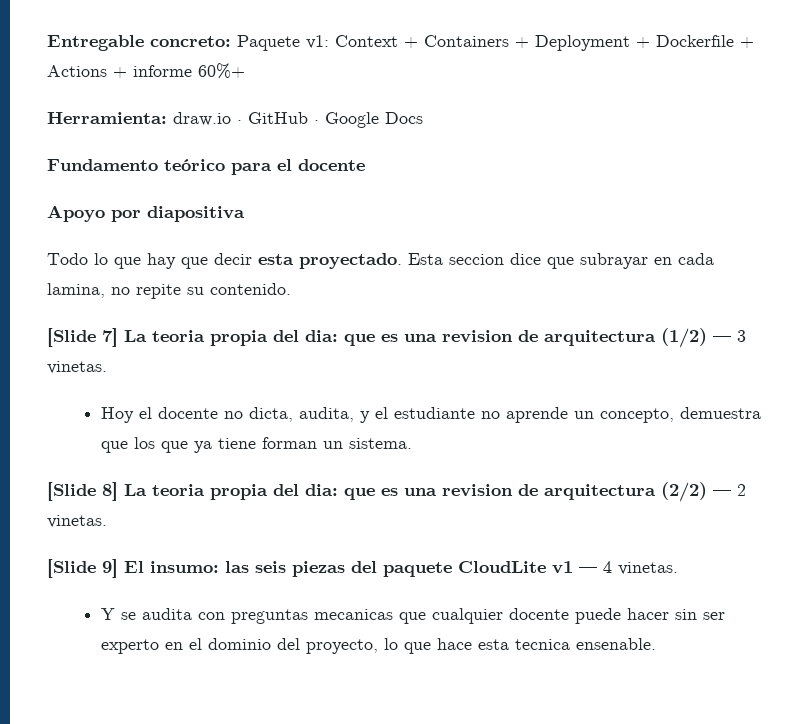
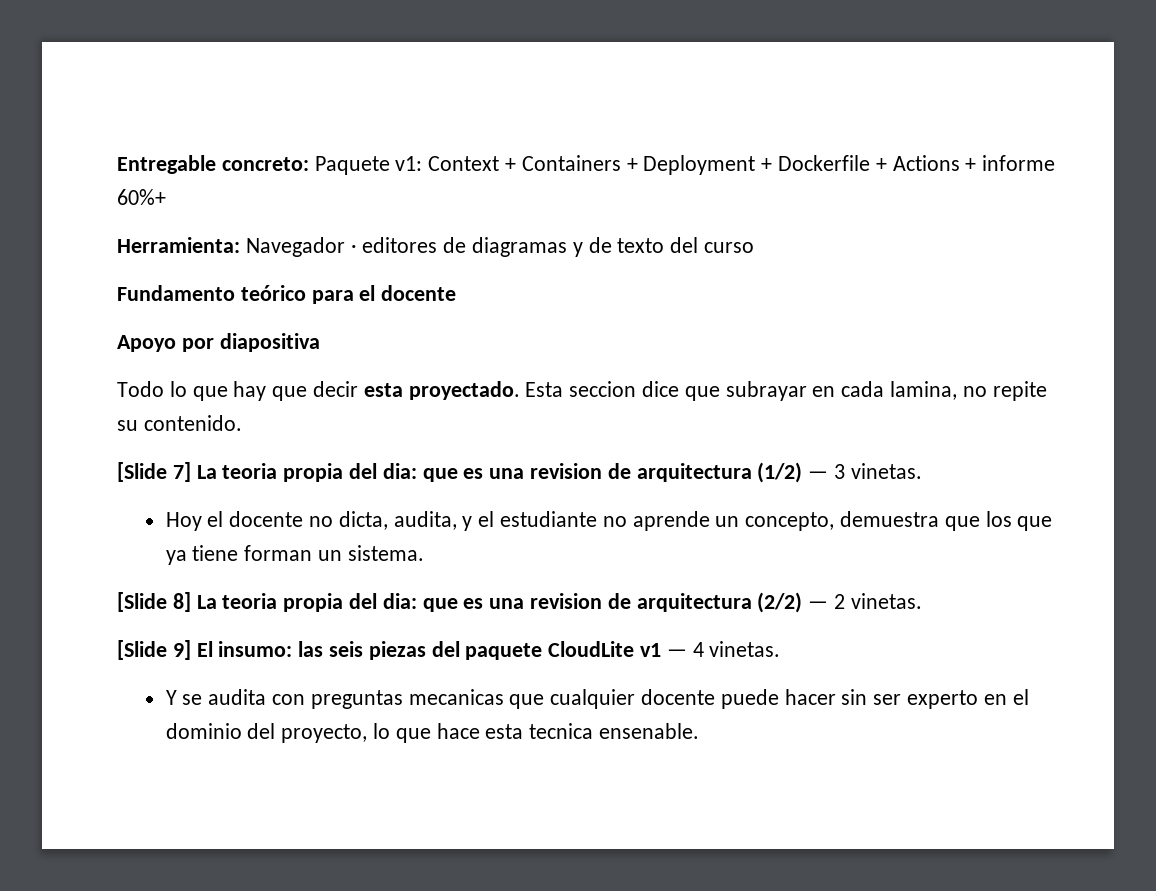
- Herramienta: draw.io · GitHub · Google Docs
+ Herramienta: Navegador · editores de diagramas y de texto del curso

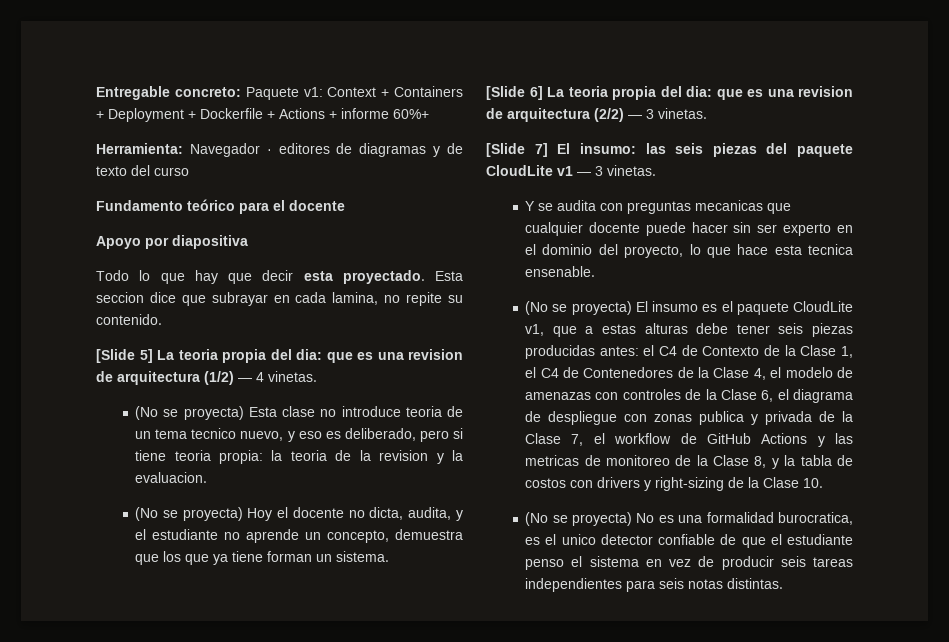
- [Slide 7] La teoria propia del dia: que es una revision de arquitectura (1/2) — 3 vinetas.
- Hoy el docente no dicta, audita, y el estudiante no aprende un concepto, demuestra que los que ya tiene forman un sistema.
+ [Slide 5] La teoria propia del dia: que es una revision de arquitectura (1/2) — 4 vinetas.
+ (No se proyecta) Esta clase no introduce teoria de un tema tecnico nuevo, y eso es deliberado, pero si tiene teoria propia: la teoria de la revision y la evaluacion.
+ (No se proyecta) Hoy el docente no dicta, audita, y el estudiante no aprende un concepto, demuestra que los que ya tiene forman un sistema.
- [Slide 8] La teoria propia del dia: que es una revision de arquitectura (2/2) — 2 vinetas.
+ [Slide 6] La teoria propia del dia: que es una revision de arquitectura (2/2) — 3 vinetas.
- [Slide 9] El insumo: las seis piezas del paquete CloudLite v1 — 4 vinetas.
+ [Slide 7] El insumo: las seis piezas del paquete CloudLite v1 — 3 vinetas.
+ (No se proyecta) El insumo es el paquete CloudLite v1, que a estas alturas debe tener seis piezas producidas antes: el C4 de Contexto de la Clase 1, el C4 de Contenedores de la Clase 4, el modelo de amenazas con controles de la Clase 6, el diagrama de despliegue con zonas publica y privada de la Clase 7, el workflow de GitHub Actions y las metricas de monitoreo de la Clase 8, y la tabla de costos con drivers y right-sizing de la Clase 10.
+ (No se proyecta) No es una formalidad burocratica, es el unico detector confiable de que el estudiante penso el sistema en vez de producir seis tareas independientes para seis notas distintas.

